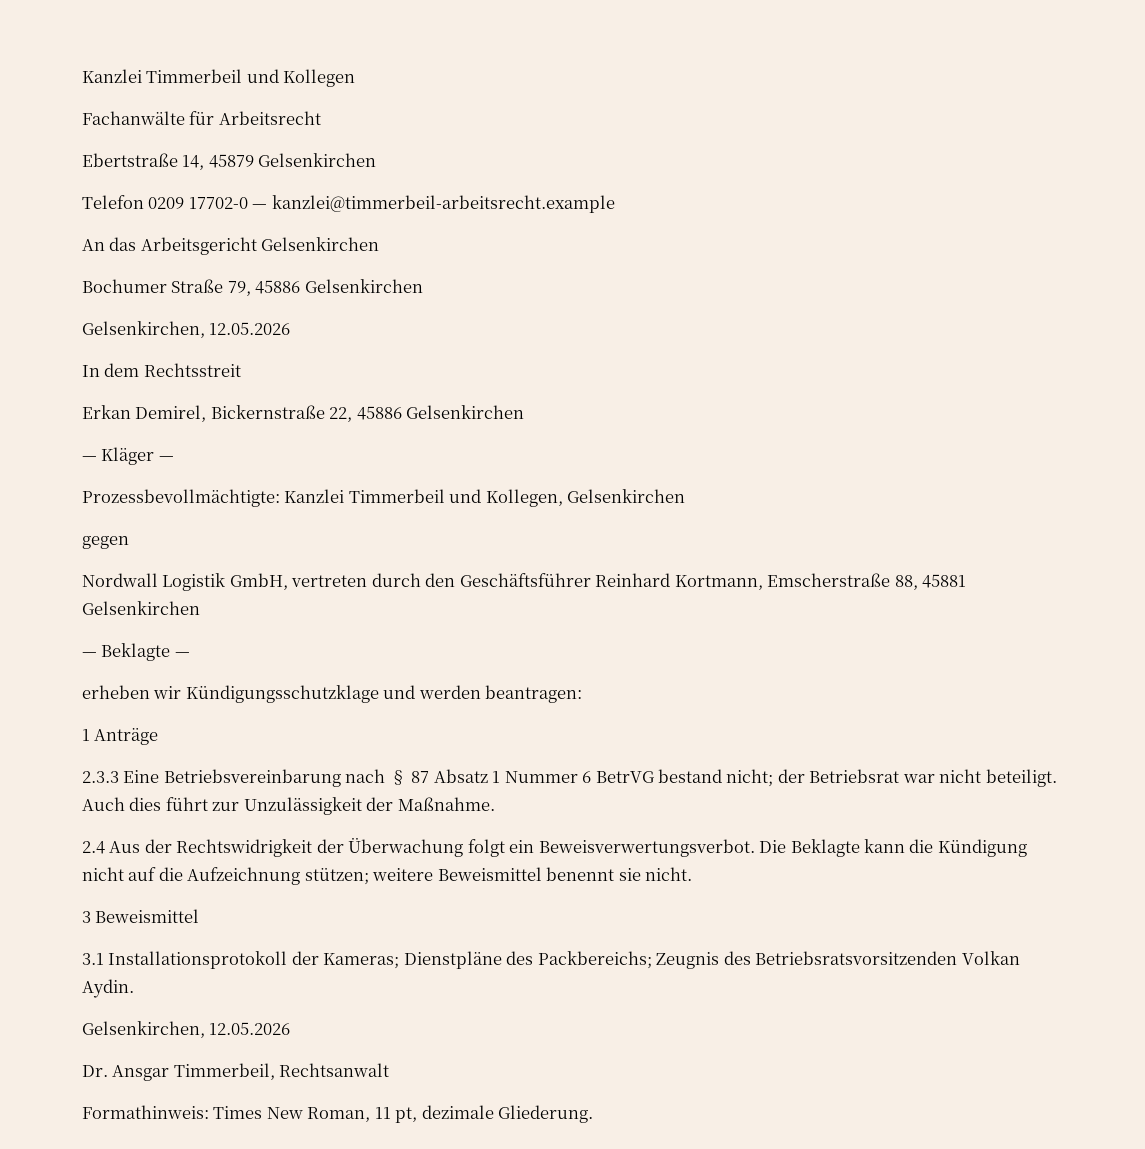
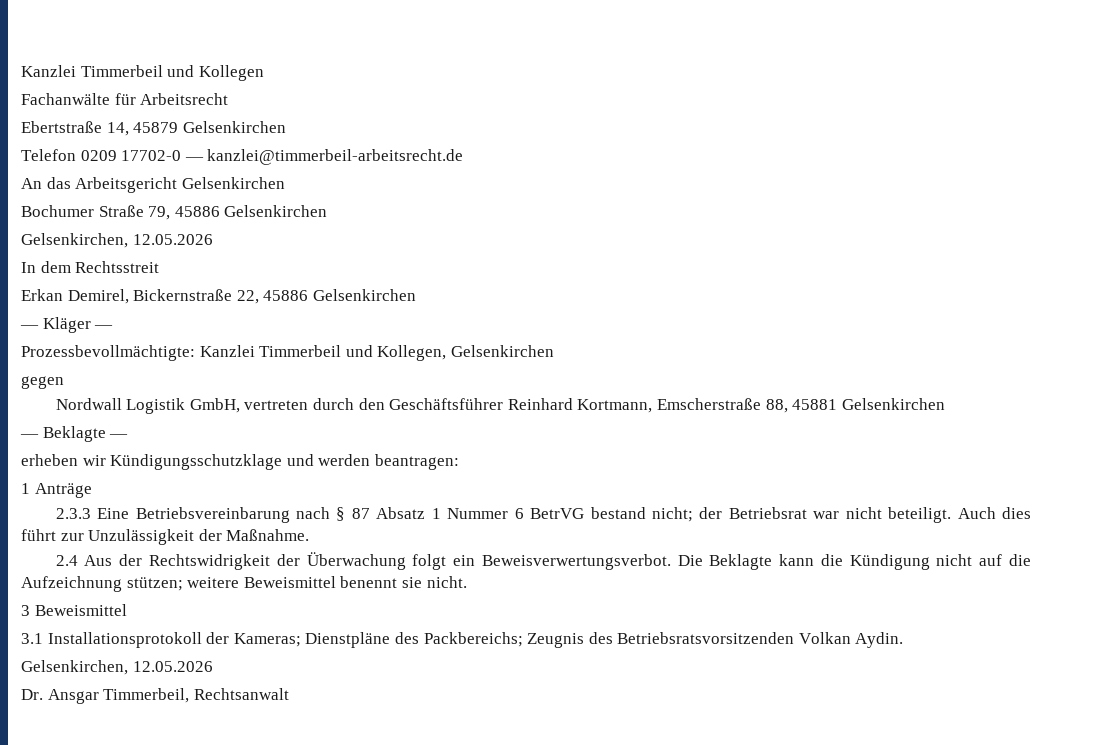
- Telefon 0209 17702-0 — kanzlei@timmerbeil-arbeitsrecht.example
+ Telefon 0209 17702-0 — kanzlei@timmerbeil-arbeitsrecht.de
- Formathinweis: Times New Roman, 11 pt, dezimale Gliederung.

